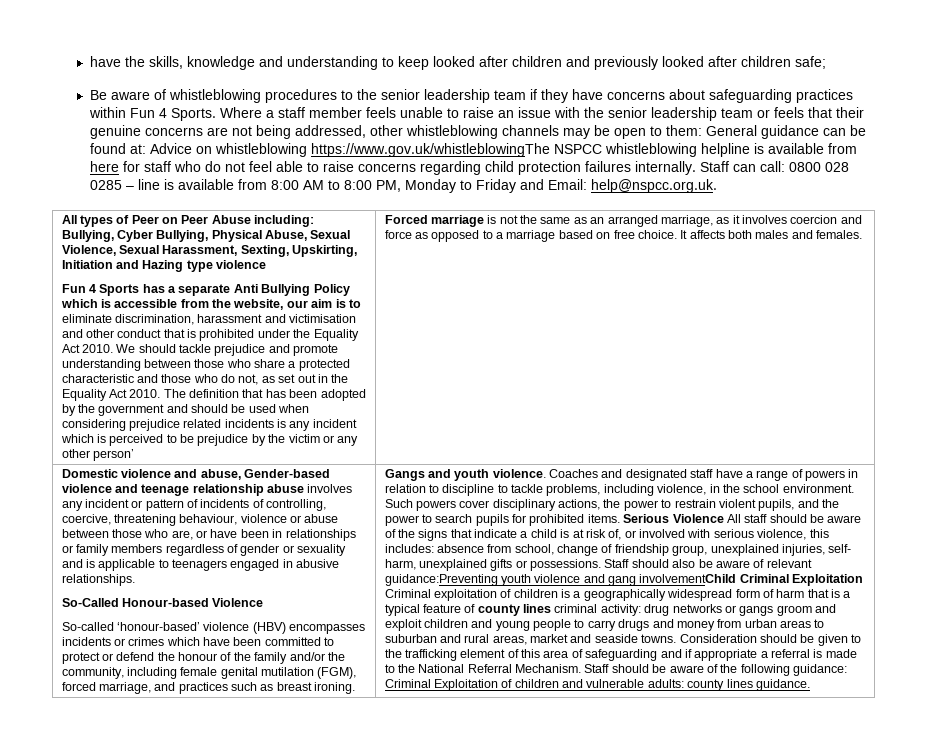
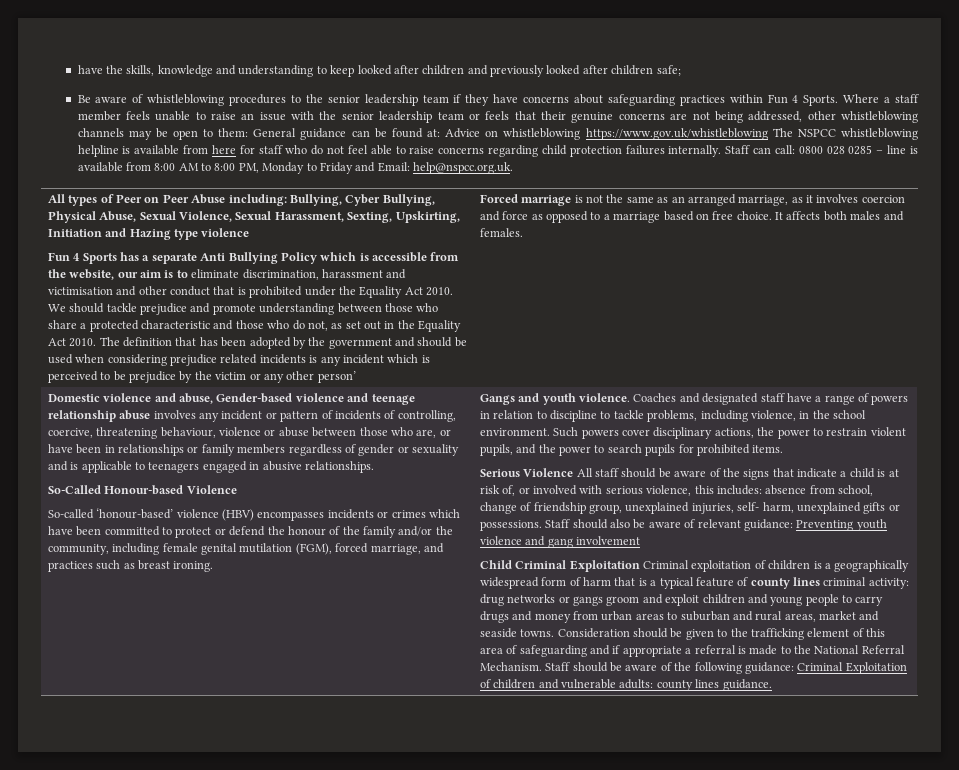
- Advice on whistleblowing https://www.gov.uk/whistleblowingThe NSPCC whistleblowing helpline is available from here for staff who do not feel able to raise concerns regarding child protection failures internally.
+ Advice on whistleblowing https://www.gov.uk/whistleblowing The NSPCC whistleblowing helpline is available from here for staff who do not feel able to raise concerns regarding child protection failures internally.
- Such powers cover disciplinary actions, the power to restrain violent pupils, and the power to search pupils for prohibited items. Serious Violence All staff should be aware of the signs that indicate a child is at risk of, or involved with serious violence, this includes: absence from school, change of friendship group, unexplained injuries, self- harm, unexplained gifts or possessions.
+ Such powers cover disciplinary actions, the power to restrain violent pupils, and the power to search pupils for prohibited items.
+ Serious Violence All staff should be aware of the signs that indicate a child is at risk of, or involved with serious violence, this includes: absence from school, change of friendship group, unexplained injuries, self- harm, unexplained gifts or possessions.
- Staff should also be aware of relevant guidance:Preventing youth violence and gang involvementChild Criminal Exploitation Criminal exploitation of children is a geographically widespread form of harm that is a typical feature of county lines criminal activity:
+ Staff should also be aware of relevant guidance: Preventing youth violence and gang involvement
+ Child Criminal Exploitation Criminal exploitation of children is a geographically widespread form of harm that is a typical feature of county lines criminal activity:

